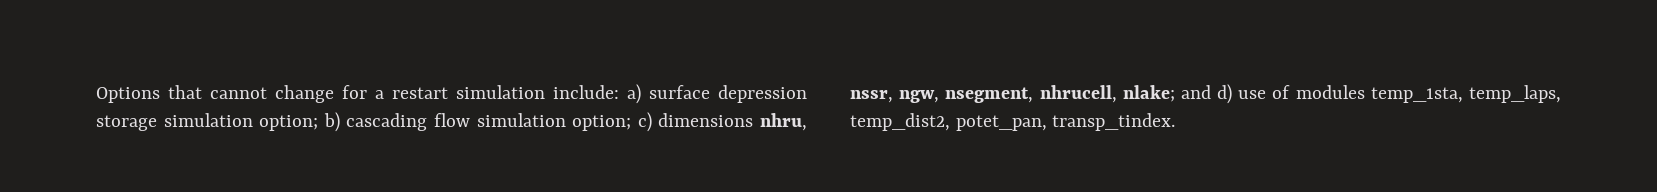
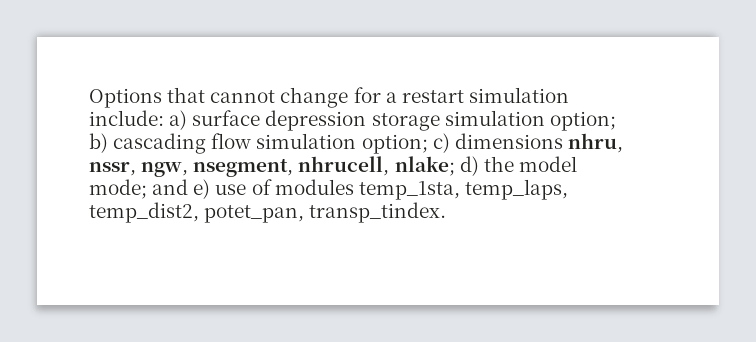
- Options that cannot change for a restart simulation include: a) surface depression storage simulation option; b) cascading flow simulation option; c) dimensions nhru, nssr, ngw, nsegment, nhrucell, nlake; and d) use of modules temp_1sta, temp_laps, temp_dist2, potet_pan, transp_tindex.
+ Options that cannot change for a restart simulation include: a) surface depression storage simulation option; b) cascading flow simulation option; c) dimensions nhru, nssr, ngw, nsegment, nhrucell, nlake; d) the model mode; and e) use of modules temp_1sta, temp_laps, temp_dist2, potet_pan, transp_tindex.

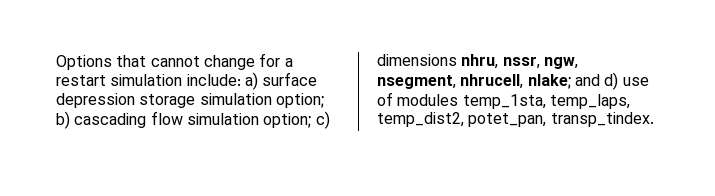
- Options that cannot change for a restart simulation include: a) surface depression storage simulation option; b) cascading flow simulation option; c) dimensions nhru, nssr, ngw, nsegment, nhrucell, nlake; d) the model mode; and e) use of modules temp_1sta, temp_laps, temp_dist2, potet_pan, transp_tindex.
+ Options that cannot change for a restart simulation include: a) surface depression storage simulation option; b) cascading flow simulation option; c) dimensions nhru, nssr, ngw, nsegment, nhrucell, nlake; and d) use of modules temp_1sta, temp_laps, temp_dist2, potet_pan, transp_tindex.

